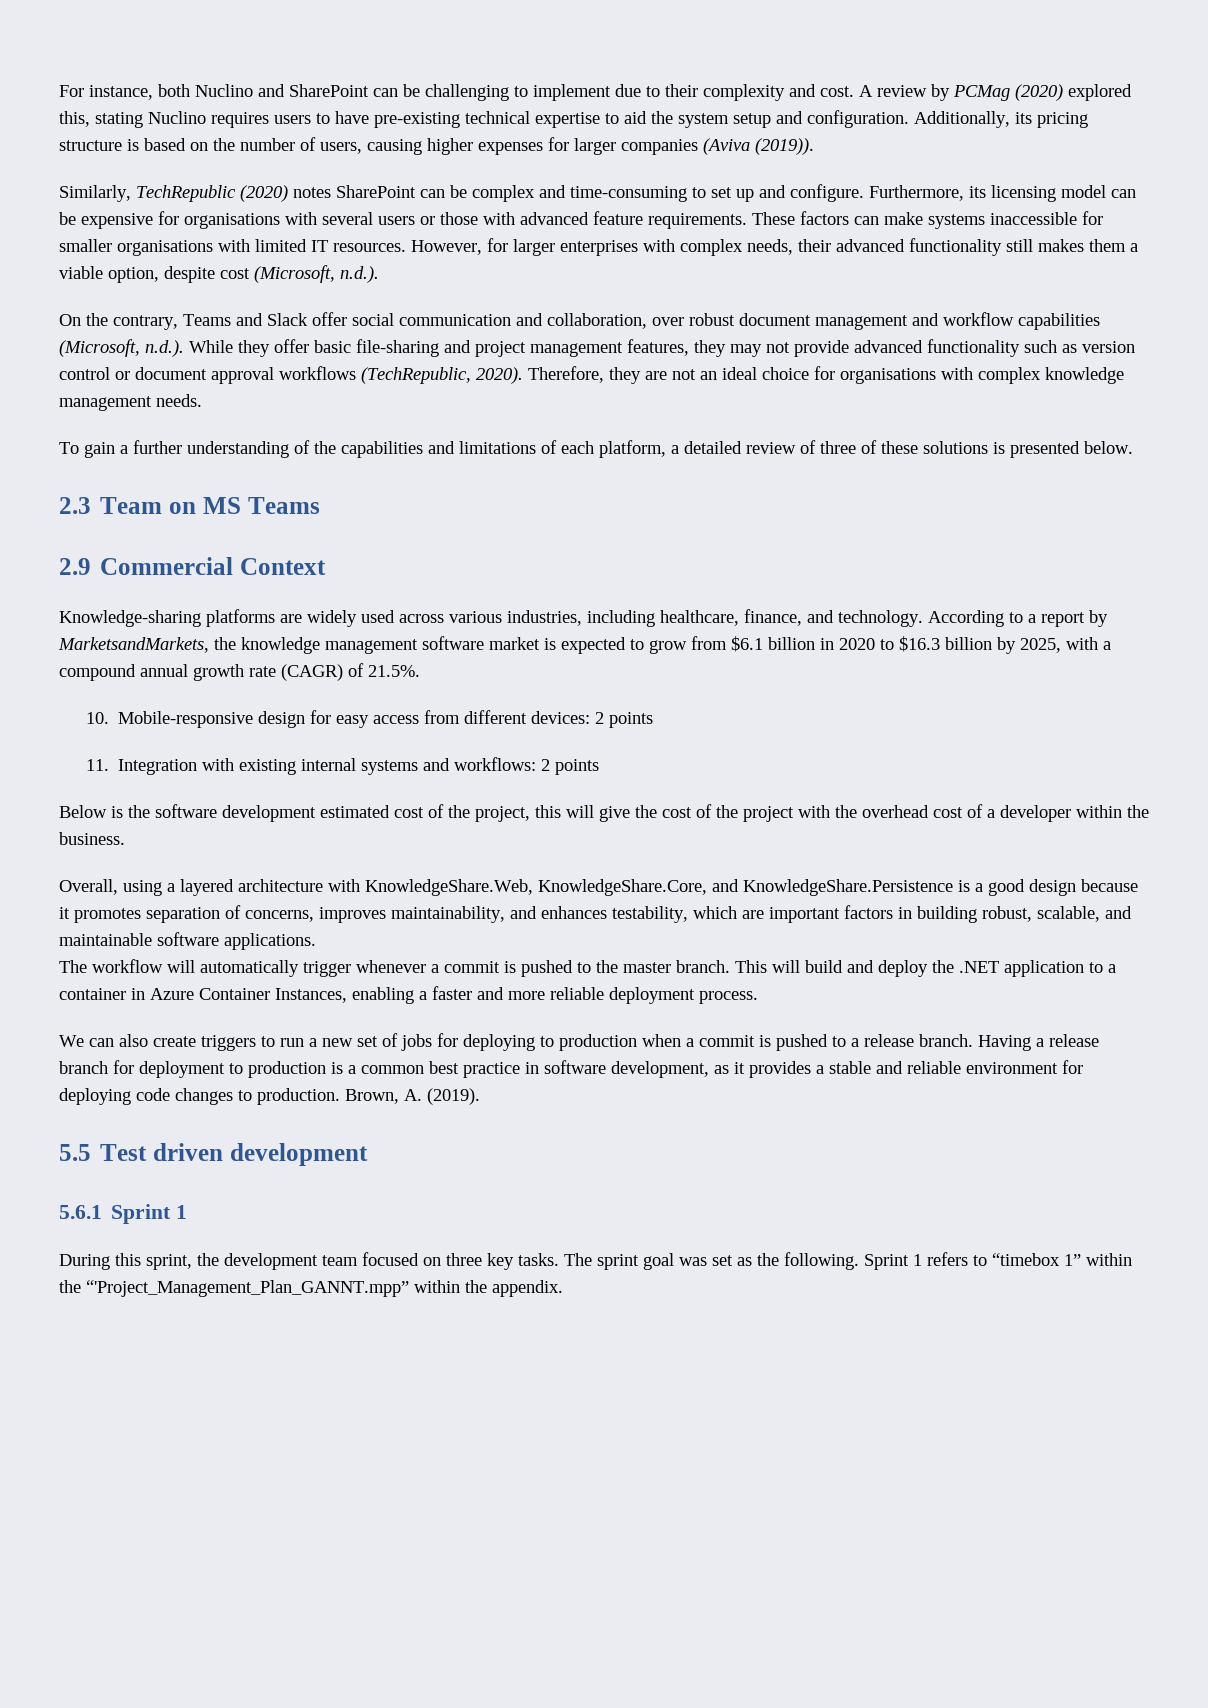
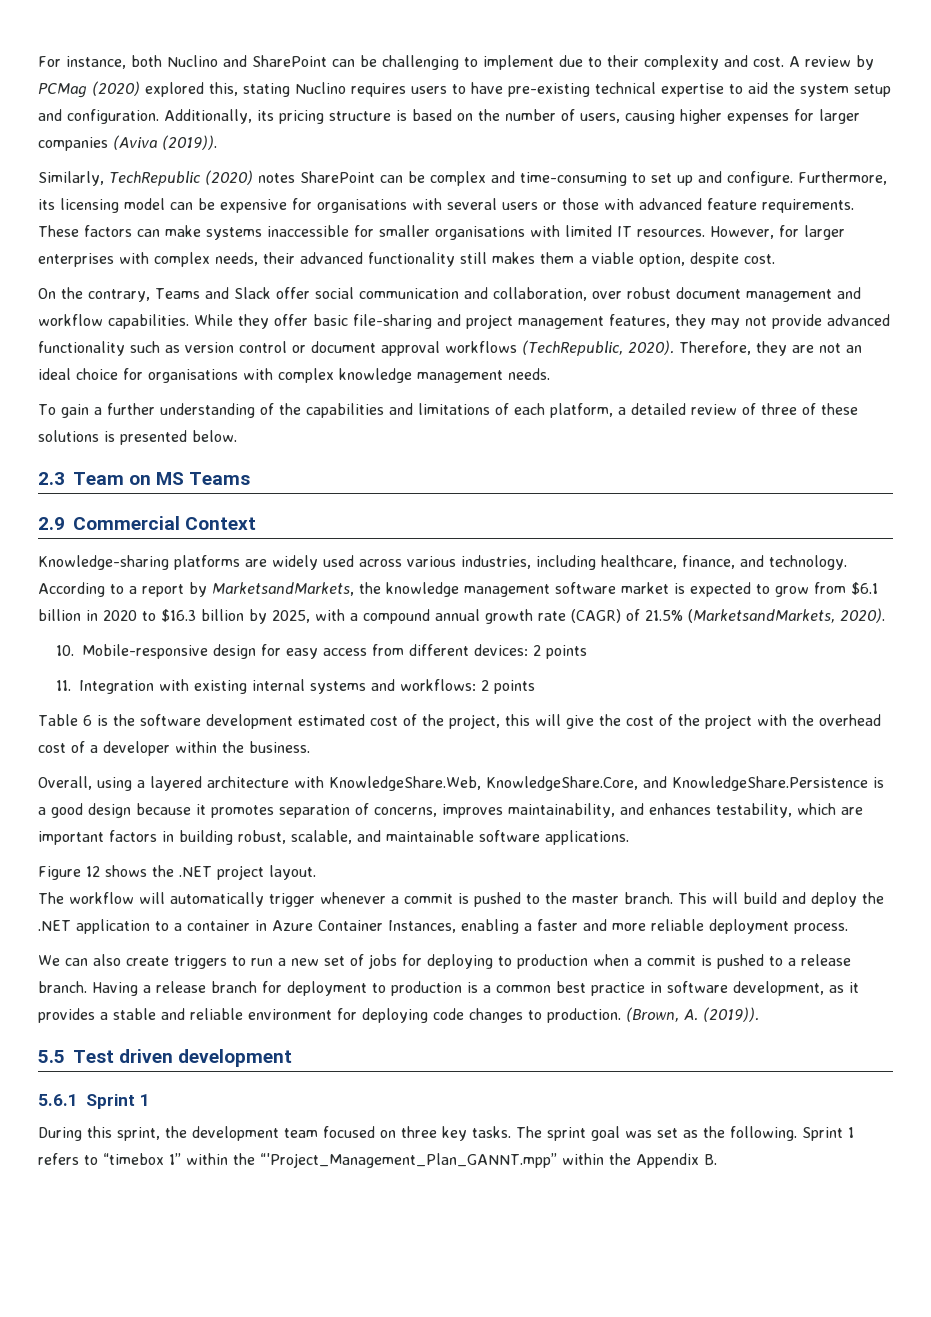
- However, for larger enterprises with complex needs, their advanced functionality still makes them a viable option, despite cost (Microsoft, n.d.).
+ However, for larger enterprises with complex needs, their advanced functionality still makes them a viable option, despite cost.
- On the contrary, Teams and Slack offer social communication and collaboration, over robust document management and workflow capabilities (Microsoft, n.d.). While they offer basic file-sharing and project management features, they may not provide advanced functionality such as version control or document approval workflows (TechRepublic, 2020).
+ On the contrary, Teams and Slack offer social communication and collaboration, over robust document management and workflow capabilities. While they offer basic file-sharing and project management features, they may not provide advanced functionality such as version control or document approval workflows (TechRepublic, 2020).
- According to a report by MarketsandMarkets, the knowledge management software market is expected to grow from $6.1 billion in 2020 to $16.3 billion by 2025, with a compound annual growth rate (CAGR) of 21.5%.
+ According to a report by MarketsandMarkets, the knowledge management software market is expected to grow from $6.1 billion in 2020 to $16.3 billion by 2025, with a compound annual growth rate (CAGR) of 21.5% (MarketsandMarkets, 2020).
- Below is the software development estimated cost of the project, this will give the cost of the project with the overhead cost of a developer within the business.
+ Table 6 is the software development estimated cost of the project, this will give the cost of the project with the overhead cost of a developer within the business.
+ Figure 12 shows the .NET project layout.
- Brown, A. (2019).
+ (Brown, A. (2019)).
- Sprint 1 refers to “timebox 1” within the “'Project_Management_Plan_GANNT.mpp” within the appendix.
+ Sprint 1 refers to “timebox 1” within the “'Project_Management_Plan_GANNT.mpp” within the Appendix B.

